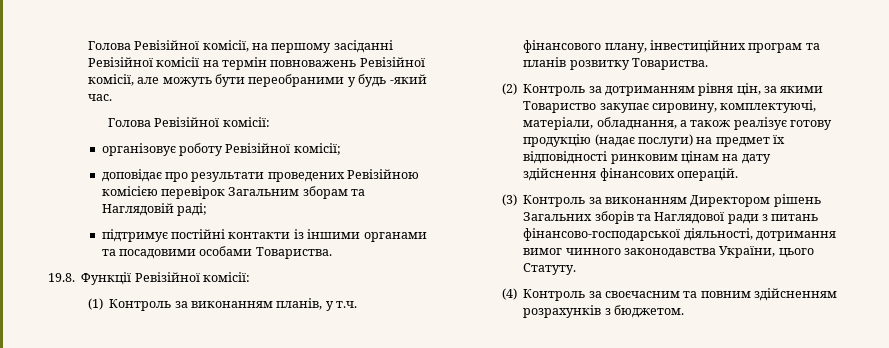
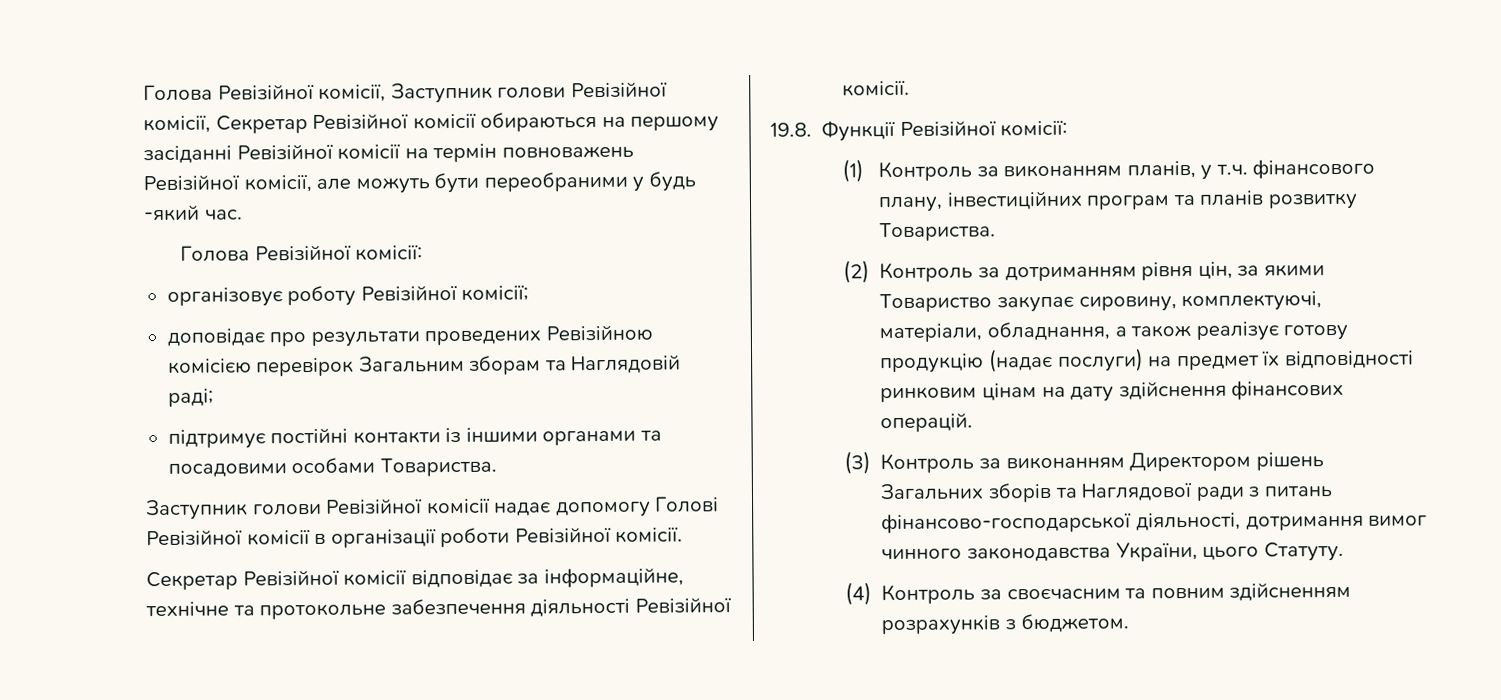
- Голова Ревізійної комісії, на першому засіданні Ревізійної комісії на термін повноважень Ревізійної комісії, але можуть бути переобраними у будь -який час.
+ Голова Ревізійної комісії, Заступник голови Ревізійної комісії, Секретар Ревізійної комісії обираються на першому засіданні Ревізійної комісії на термін повноважень Ревізійної комісії, але можуть бути переобраними у будь -який час.
+ Заступник голови Ревізійної комісії надає допомогу Голові Ревізійної комісії в організації роботи Ревізійної комісії.
+ Секретар Ревізійної комісії відповідає за інформаційне, технічне та протокольне забезпечення діяльності Ревізійної комісії.

